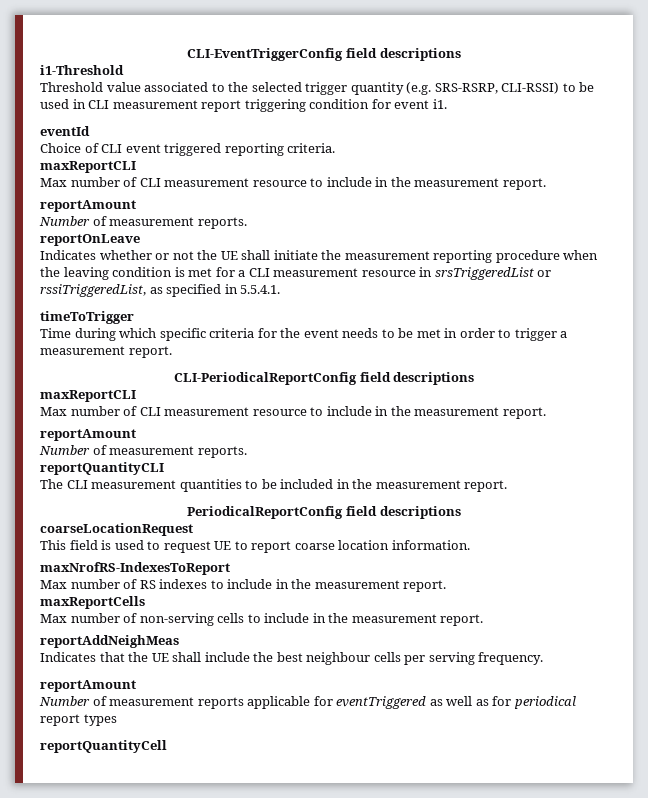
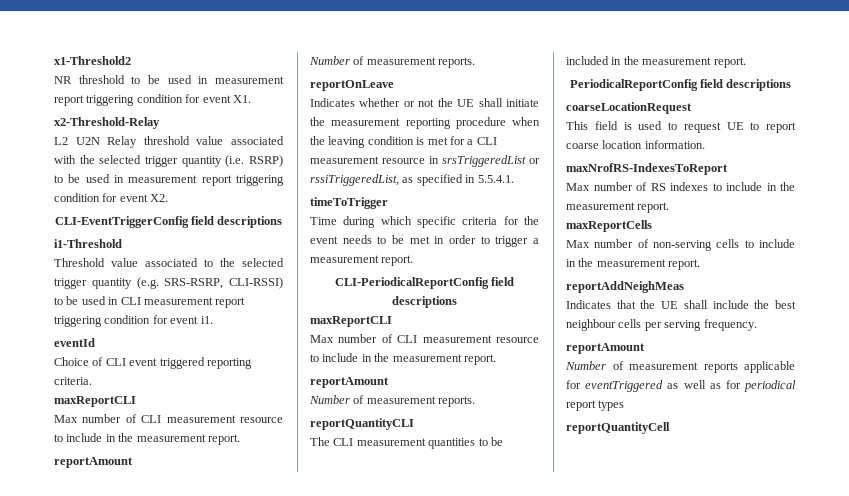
+ x1-Threshold2
+ NR threshold to be used in measurement report triggering condition for event X1.
+ x2-Threshold-Relay
+ L2 U2N Relay threshold value associated with the selected trigger quantity (i.e. RSRP) to be used in measurement report triggering condition for event X2.

